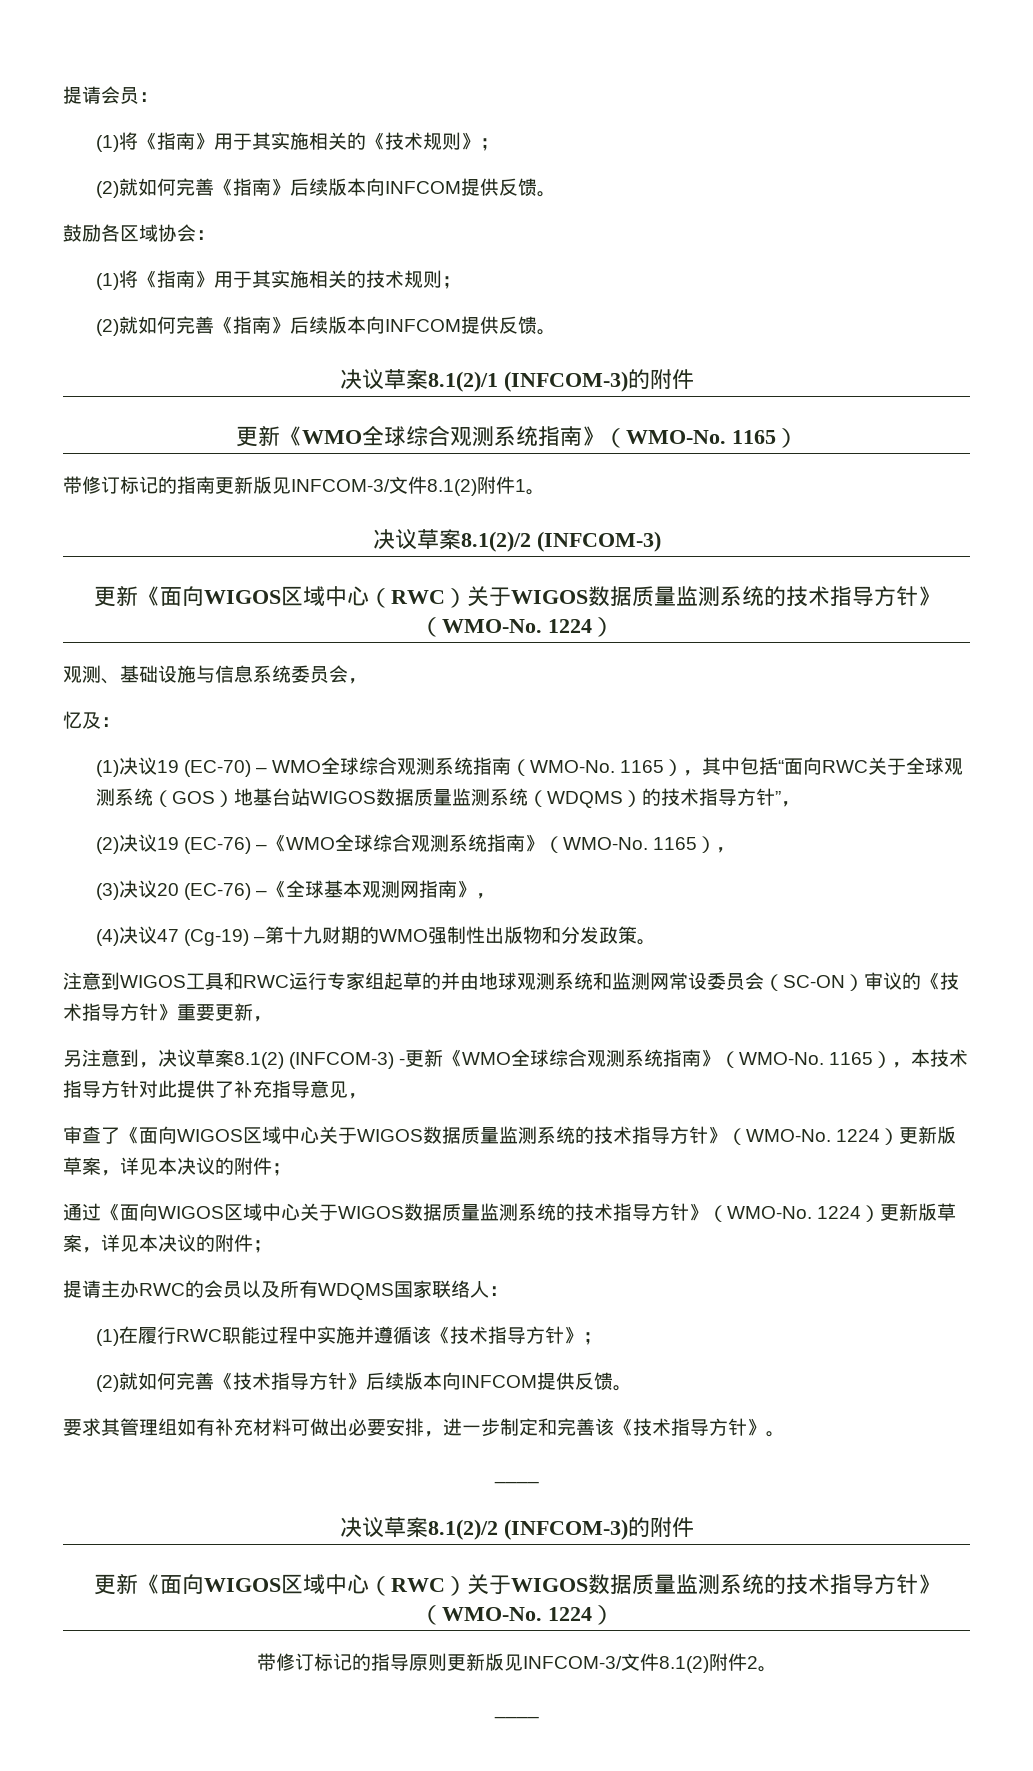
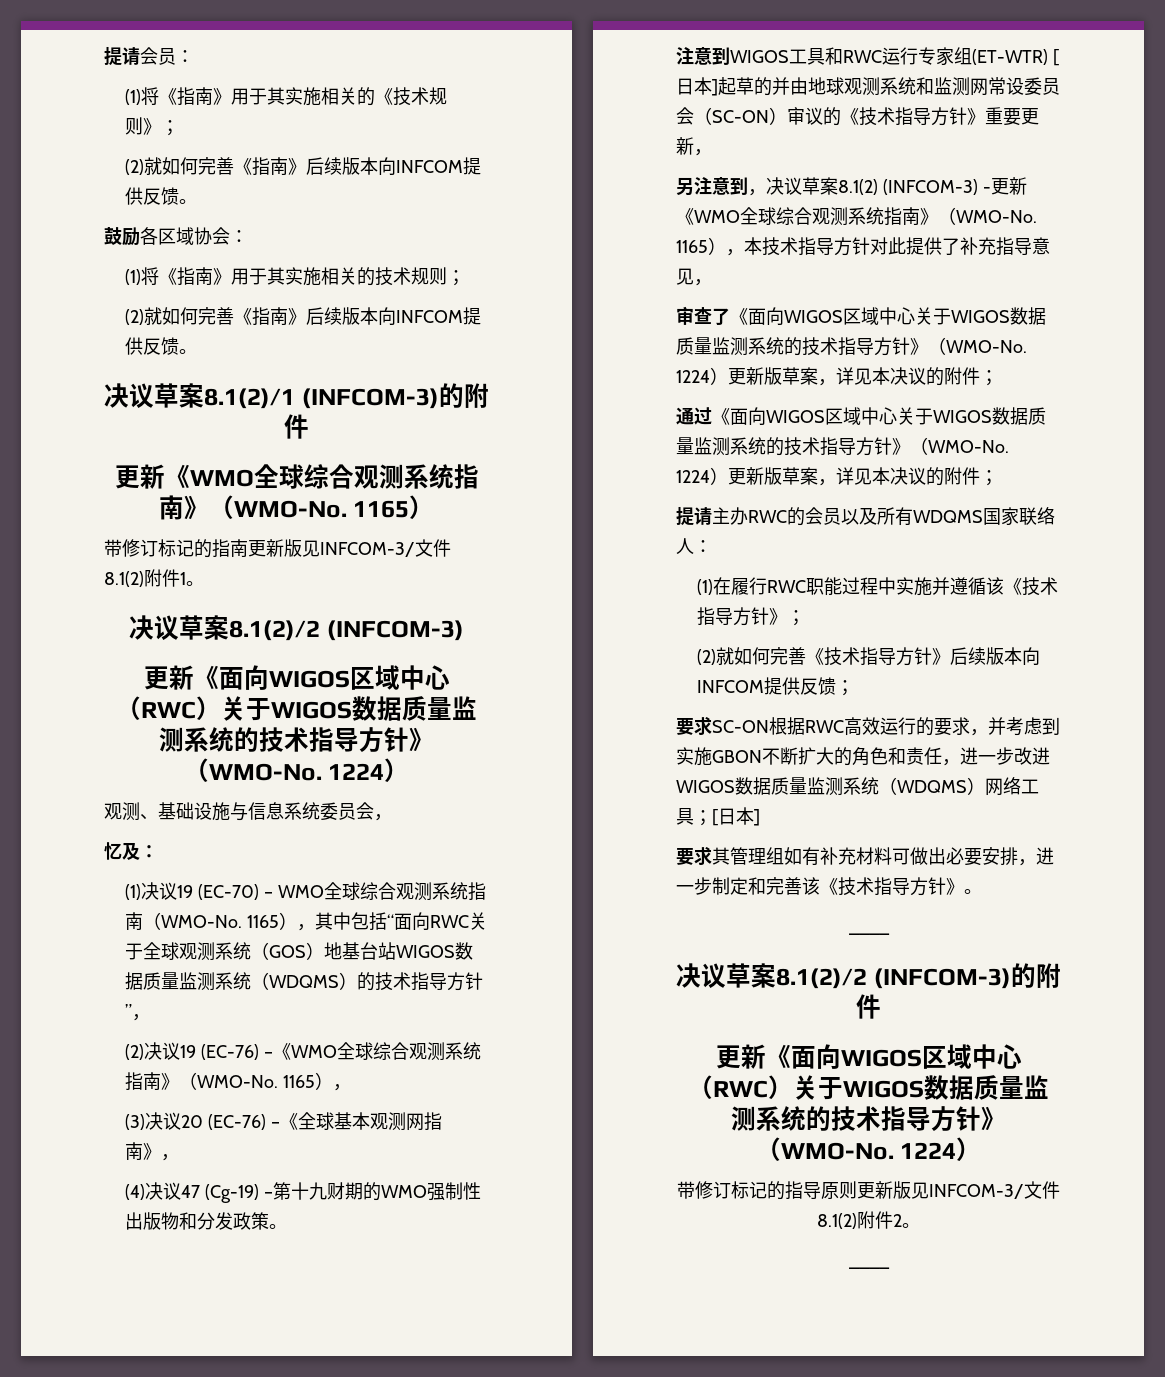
- 注意到WIGOS工具和RWC运行专家组起草的并由地球观测系统和监测网常设委员会（SC-ON）审议的《技术指导方针》重要更新，
+ 注意到WIGOS工具和RWC运行专家组(ET-WTR) [日本]起草的并由地球观测系统和监测网常设委员会（SC-ON）审议的《技术指导方针》重要更新，
- (2)就如何完善《技术指导方针》后续版本向INFCOM提供反馈。
+ (2)就如何完善《技术指导方针》后续版本向INFCOM提供反馈；
+ 要求SC-ON根据RWC高效运行的要求，并考虑到实施GBON不断扩大的角色和责任，进一步改进WIGOS数据质量监测系统（WDQMS）网络工具；[日本]

